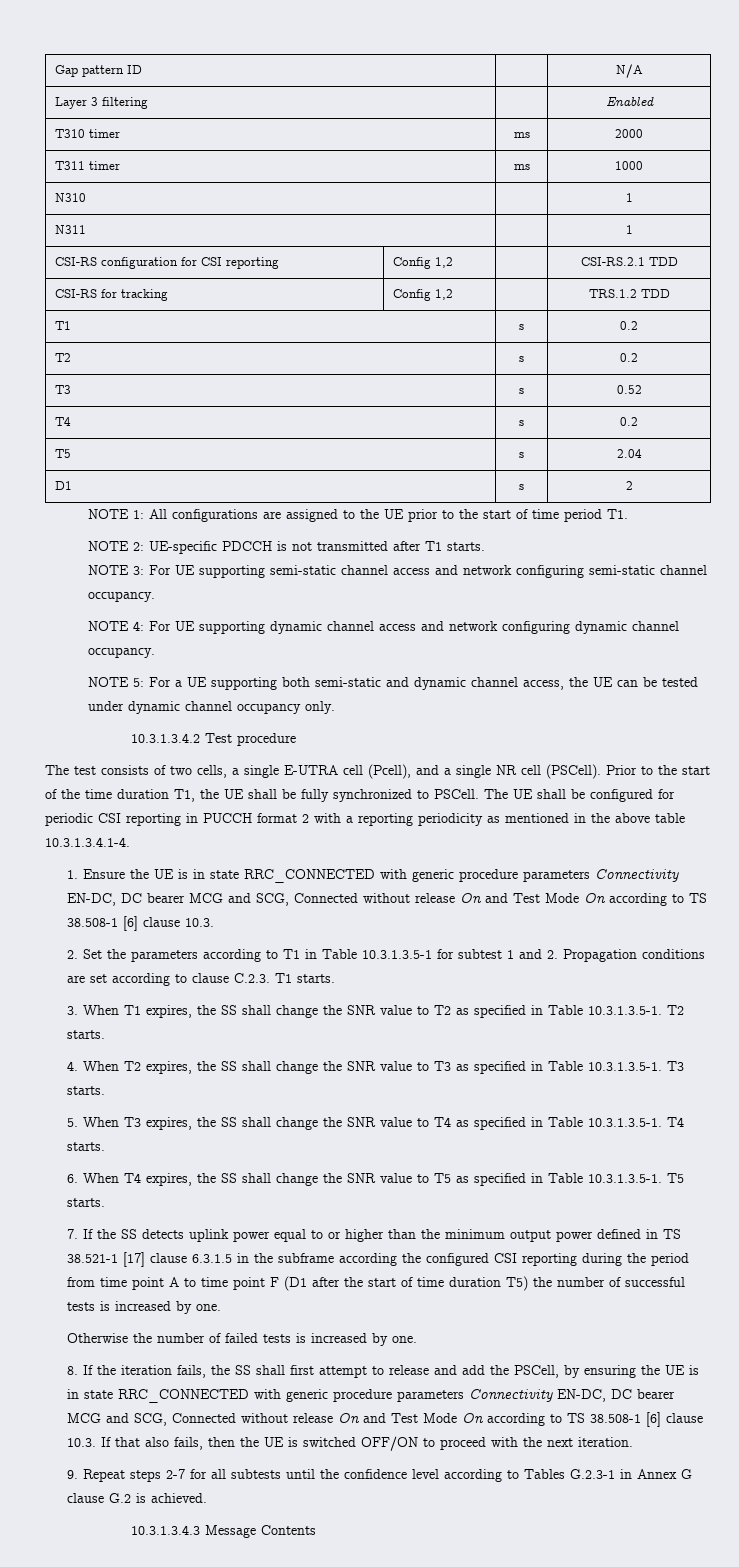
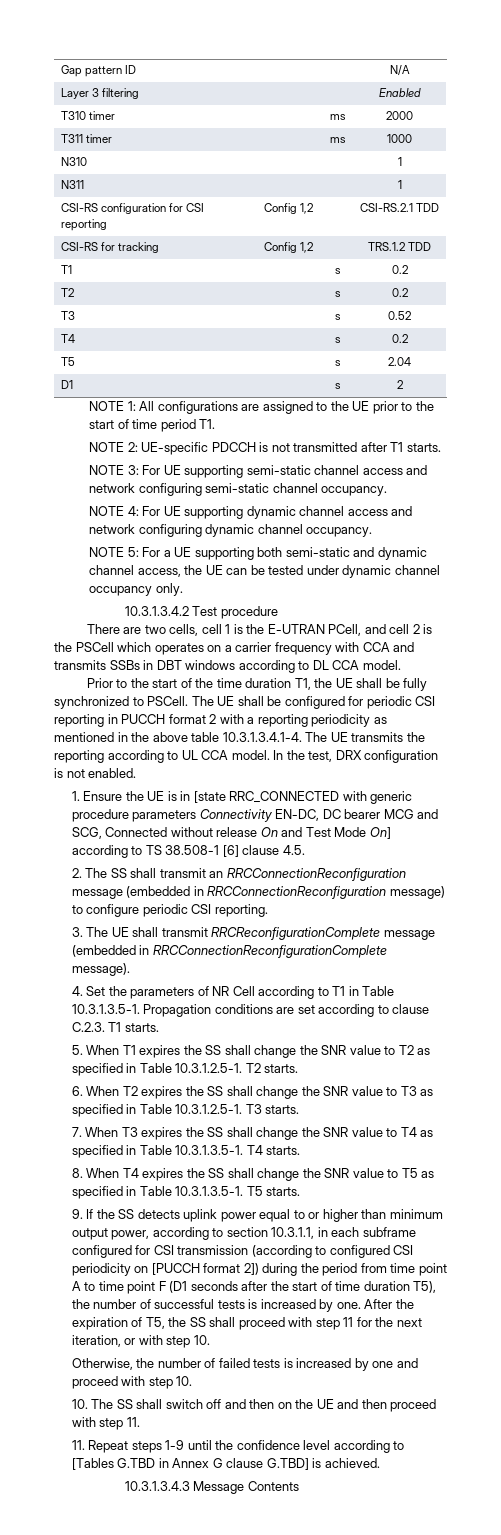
- The test consists of two cells, a single E-UTRA cell (Pcell), and a single NR cell (PSCell). Prior to the start of the time duration T1, the UE shall be fully synchronized to PSCell.
+ There are two cells, cell 1 is the E-UTRAN PCell, and cell 2 is the PSCell which operates on a carrier frequency with CCA and transmits SSBs in DBT windows according to DL CCA model.
+ Prior to the start of the time duration T1, the UE shall be fully synchronized to PSCell.
- The UE shall be configured for periodic CSI reporting in PUCCH format 2 with a reporting periodicity as mentioned in the above table 10.3.1.3.4.1-4.
+ The UE shall be configured for periodic CSI reporting in PUCCH format 2 with a reporting periodicity as mentioned in the above table 10.3.1.3.4.1-4. The UE transmits the reporting according to UL CCA model. In the test, DRX configuration is not enabled.
- 1. Ensure the UE is in state RRC_CONNECTED with generic procedure parameters Connectivity EN-DC, DC bearer MCG and SCG, Connected without release On and Test Mode On according to TS 38.508-1 [6] clause 10.3.
- 2. Set the parameters according to T1 in Table 10.3.1.3.5-1 for subtest 1 and 2. Propagation conditions are set according to clause C.2.3. T1 starts.
+ 1. Ensure the UE is in [state RRC_CONNECTED with generic procedure parameters Connectivity EN-DC, DC bearer MCG and SCG, Connected without release On and Test Mode On] according to TS 38.508-1 [6] clause 4.5.
+ 2. The SS shall transmit an RRCConnectionReconfiguration message (embedded in RRCConnectionReconfiguration message) to configure periodic CSI reporting.
+ 3. The UE shall transmit RRCReconfigurationComplete message (embedded in RRCConnectionReconfigurationComplete message).
+ 4. Set the parameters of NR Cell according to T1 in Table 10.3.1.3.5-1. Propagation conditions are set according to clause C.2.3. T1 starts.
- 3. When T1 expires, the SS shall change the SNR value to T2 as specified in Table 10.3.1.3.5-1. T2 starts.
+ 5. When T1 expires the SS shall change the SNR value to T2 as specified in Table 10.3.1.2.5-1. T2 starts.
- 4. When T2 expires, the SS shall change the SNR value to T3 as specified in Table 10.3.1.3.5-1. T3 starts.
+ 6. When T2 expires the SS shall change the SNR value to T3 as specified in Table 10.3.1.2.5-1. T3 starts.
- 5. When T3 expires, the SS shall change the SNR value to T4 as specified in Table 10.3.1.3.5-1. T4 starts.
+ 7. When T3 expires the SS shall change the SNR value to T4 as specified in Table 10.3.1.3.5-1. T4 starts.
- 6. When T4 expires, the SS shall change the SNR value to T5 as specified in Table 10.3.1.3.5-1. T5 starts.
+ 8. When T4 expires the SS shall change the SNR value to T5 as specified in Table 10.3.1.3.5-1. T5 starts.
- 7. If the SS detects uplink power equal to or higher than the minimum output power defined in TS 38.521-1 [17] clause 6.3.1.5 in the subframe according the configured CSI reporting during the period from time point A to time point F (D1 after the start of time duration T5) the number of successful tests is increased by one.
- Otherwise the number of failed tests is increased by one.
- 8. If the iteration fails, the SS shall first attempt to release and add the PSCell, by ensuring the UE is in state RRC_CONNECTED with generic procedure parameters Connectivity EN-DC, DC bearer MCG and SCG, Connected without release On and Test Mode On according to TS 38.508-1 [6] clause 10.3. If that also fails, then the UE is switched OFF/ON to proceed with the next iteration.
- 9. Repeat steps 2-7 for all subtests until the confidence level according to Tables G.2.3-1 in Annex G clause G.2 is achieved.
+ 9. If the SS detects uplink power equal to or higher than minimum output power, according to section 10.3.1.1, in each subframe configured for CSI transmission (according to configured CSI periodicity on [PUCCH format 2]) during the period from time point A to time point F (D1 seconds after the start of time duration T5), the number of successful tests is increased by one. After the expiration of T5, the SS shall proceed with step 11 for the next iteration, or with step 10.
+ Otherwise, the number of failed tests is increased by one and proceed with step 10.
+ 10. The SS shall switch off and then on the UE and then proceed with step 11.
+ 11. Repeat steps 1-9 until the confidence level according to [Tables G.TBD in Annex G clause G.TBD] is achieved.

